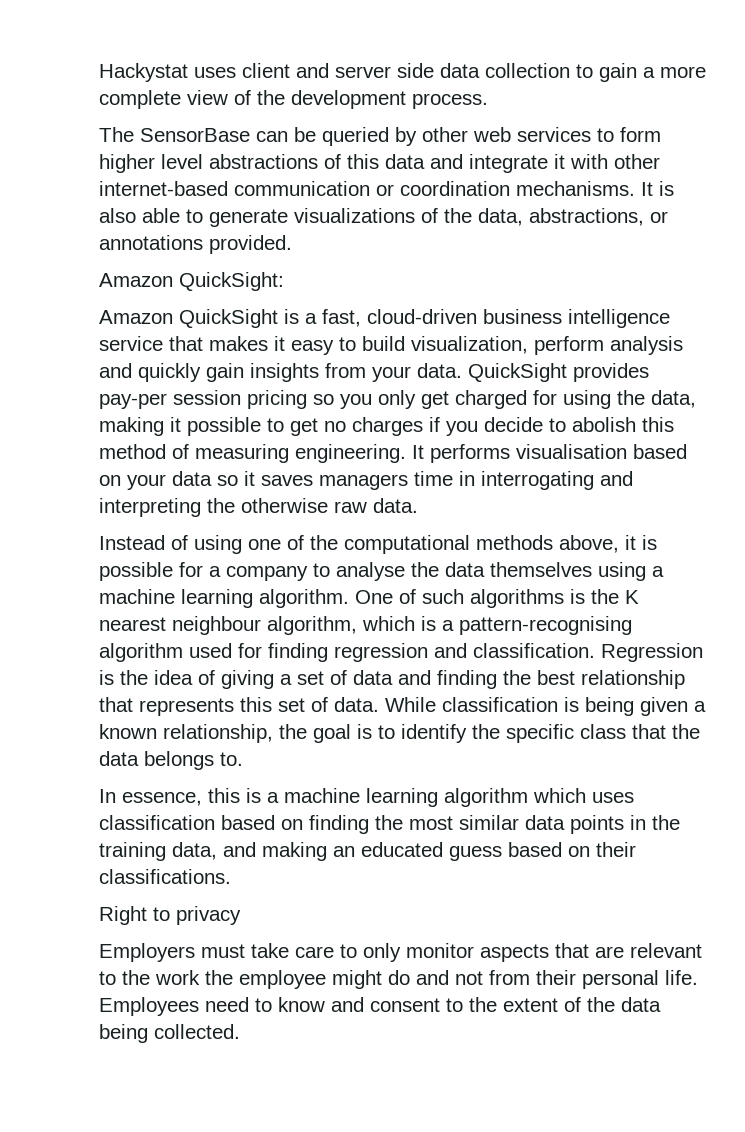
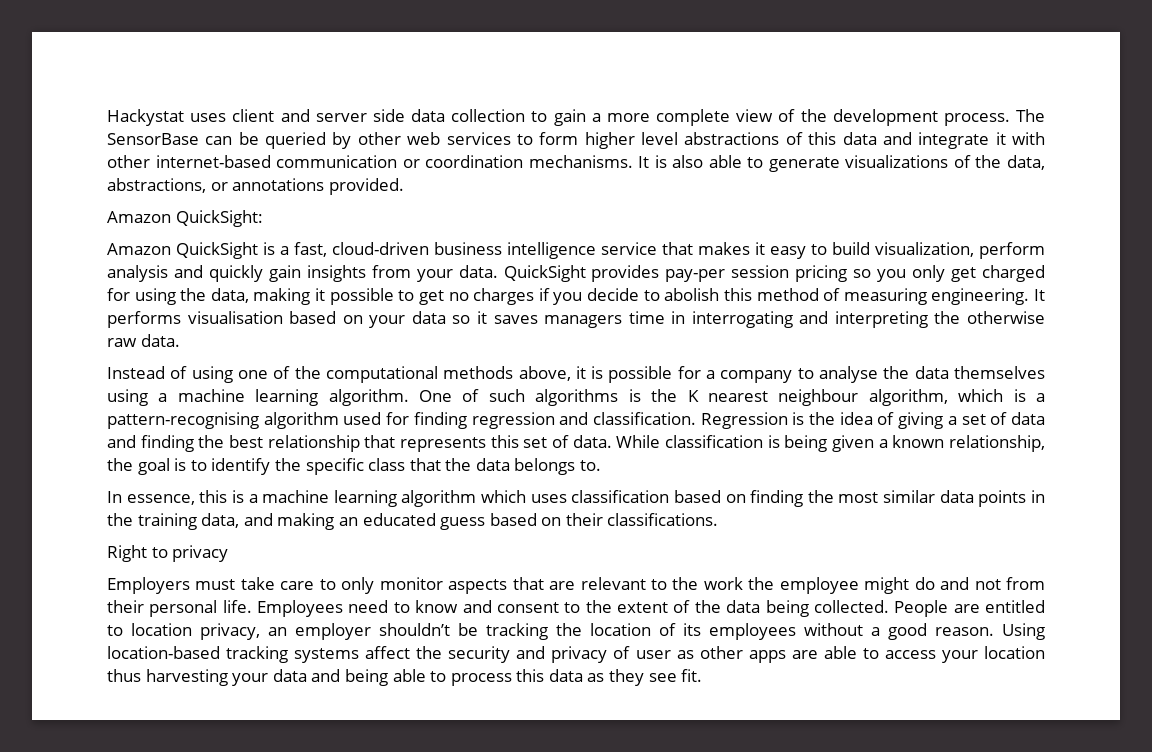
- Hackystat uses client and server side data collection to gain a more complete view of the development process.
- The SensorBase can be queried by other web services to form higher level abstractions of this data and integrate it with other internet-based communication or coordination mechanisms.
+ Hackystat uses client and server side data collection to gain a more complete view of the development process. The SensorBase can be queried by other web services to form higher level abstractions of this data and integrate it with other internet-based communication or coordination mechanisms.
+ People are entitled to location privacy, an employer shouldn’t be tracking the location of its employees without a good reason. Using location-based tracking systems affect the security and privacy of user as other apps are able to access your location thus harvesting your data and being able to process this data as they see fit.

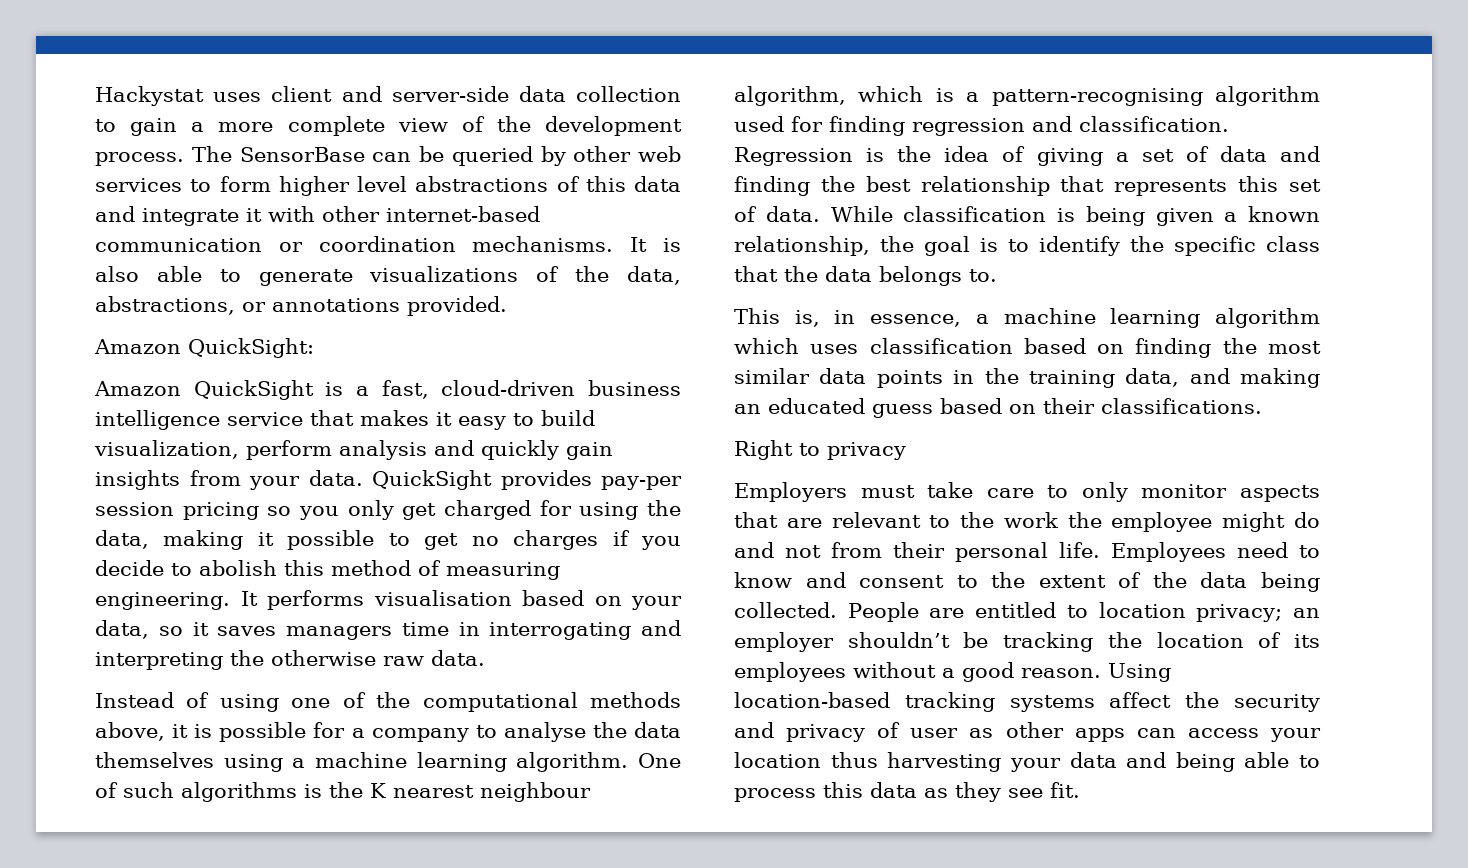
- Hackystat uses client and server side data collection to gain a more complete view of the development process.
+ Hackystat uses client and server-side data collection to gain a more complete view of the development process.
- It performs visualisation based on your data so it saves managers time in interrogating and interpreting the otherwise raw data.
+ It performs visualisation based on your data, so it saves managers time in interrogating and interpreting the otherwise raw data.
- In essence, this is a machine learning algorithm which uses classification based on finding the most similar data points in the training data, and making an educated guess based on their classifications.
+ This is, in essence, a machine learning algorithm which uses classification based on finding the most similar data points in the training data, and making an educated guess based on their classifications.
- People are entitled to location privacy, an employer shouldn’t be tracking the location of its employees without a good reason.
+ People are entitled to location privacy; an employer shouldn’t be tracking the location of its employees without a good reason.
- Using location-based tracking systems affect the security and privacy of user as other apps are able to access your location thus harvesting your data and being able to process this data as they see fit.
+ Using location-based tracking systems affect the security and privacy of user as other apps can access your location thus harvesting your data and being able to process this data as they see fit.

